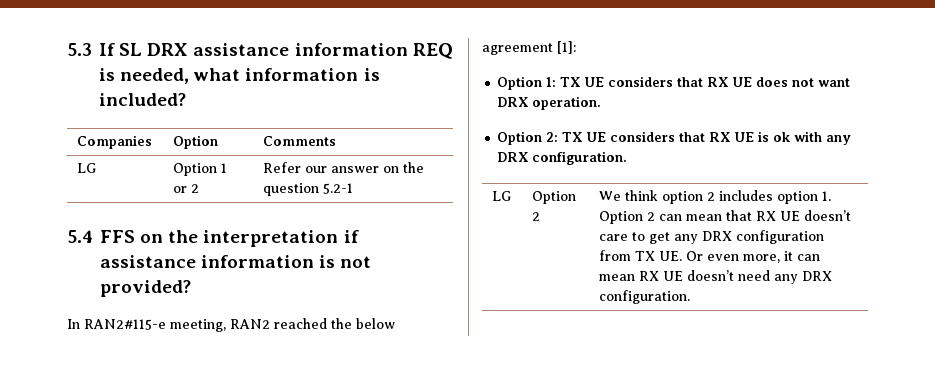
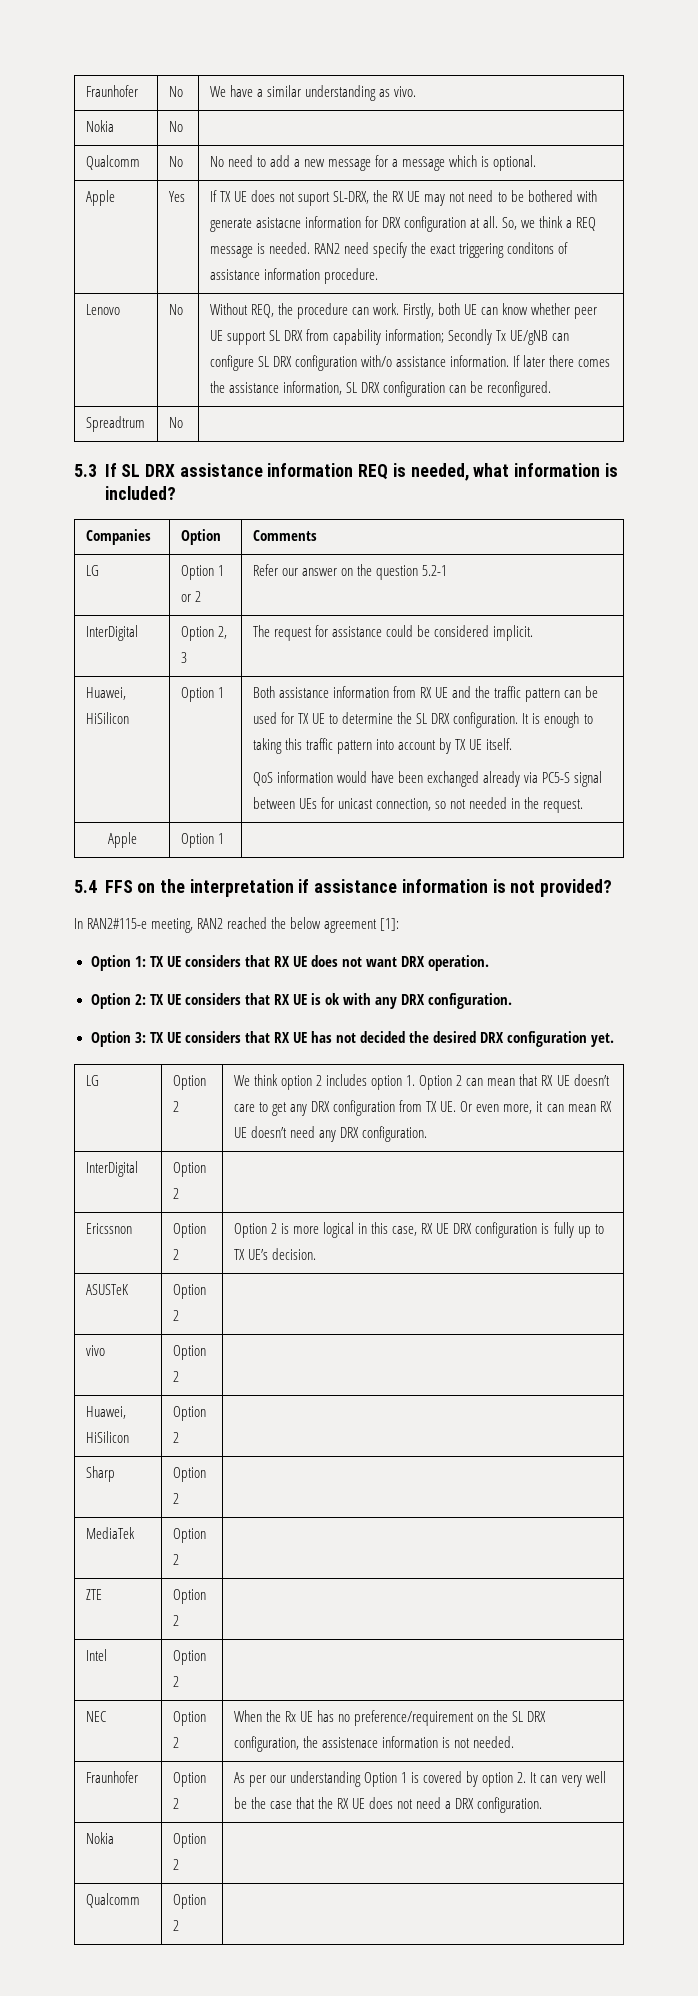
+ Fraunhofer | No | We have a similar understanding as vivo.
+ Nokia | No |
+ Qualcomm | No | No need to add a new message for a message which is optional.
+ Apple | Yes | If TX UE does not suport SL-DRX, the RX UE may not need to be bothered with generate asistacne information for DRX configuration at all. So, we think a REQ message is needed. RAN2 need specify the exact triggering conditons of assistance information procedure.
+ Lenovo | No | Without REQ, the procedure can work. Firstly, both UE can know whether peer UE support SL DRX from capability information; Secondly Tx UE/gNB can configure SL DRX configuration with/o assistance information. If later there comes the assistance information, SL DRX configuration can be reconfigured.
+ Spreadtrum | No |
+ InterDigital | Option 2, 3 | The request for assistance could be considered implicit.
+ Huawei, HiSilicon | Option 1 | Both assistance information from RX UE and the traffic pattern can be used for TX UE to determine the SL DRX configuration. It is enough to taking this traffic pattern into account by TX UE itself.
+ QoS information would have been exchanged already via PC5-S signal between UEs for unicast connection, so not needed in the request.
+ Apple | Option 1 |
+ Option 3: TX UE considers that RX UE has not decided the desired DRX configuration yet.
+ InterDigital | Option 2 |
+ Ericssnon | Option 2 | Option 2 is more logical in this case, RX UE DRX configuration is fully up to TX UE’s decision.
+ ASUSTeK | Option 2 |
+ vivo | Option 2 |
+ Huawei, HiSilicon | Option 2 |
+ Sharp | Option 2 |
+ MediaTek | Option 2 |
+ ZTE | Option 2 |
+ Intel | Option 2 |
+ NEC | Option 2 | When the Rx UE has no preference/requirement on the SL DRX configuration, the assistenace information is not needed.
+ Fraunhofer | Option 2 | As per our understanding Option 1 is covered by option 2. It can very well be the case that the RX UE does not need a DRX configuration.
+ Nokia | Option 2 |
+ Qualcomm | Option 2 |

